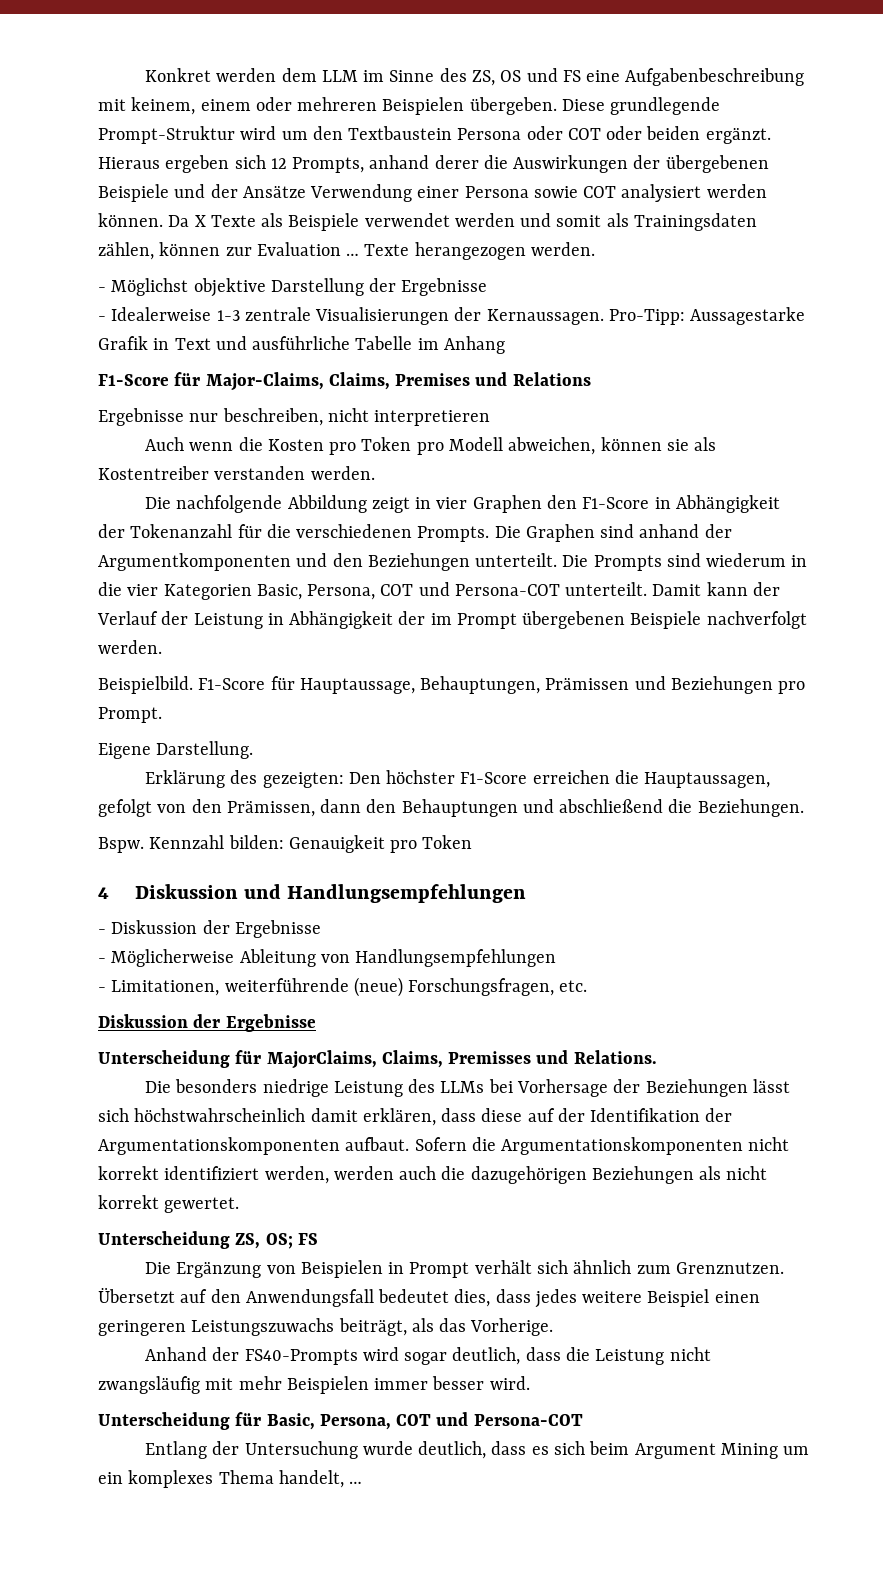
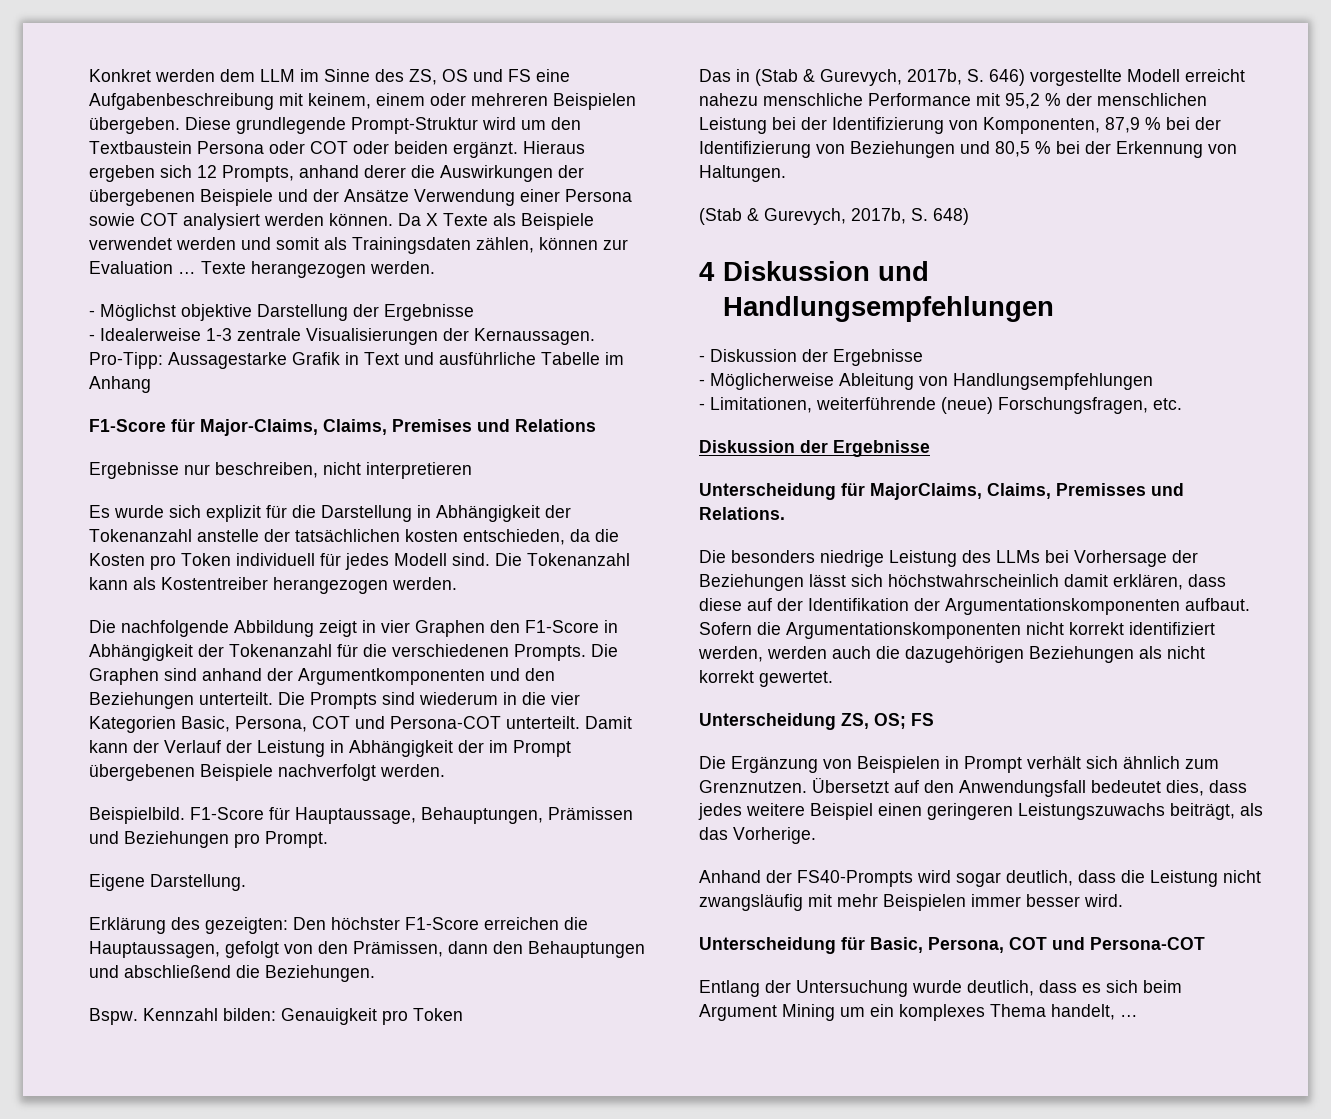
- Auch wenn die Kosten pro Token pro Modell abweichen, können sie als Kostentreiber verstanden werden.
+ Es wurde sich explizit für die Darstellung in Abhängigkeit der Tokenanzahl anstelle der tatsächlichen kosten entschieden, da die Kosten pro Token individuell für jedes Modell sind. Die Tokenanzahl kann als Kostentreiber herangezogen werden.
+ Das in (Stab & Gurevych, 2017b, S. 646) vorgestellte Modell erreicht nahezu menschliche Performance mit 95,2 % der menschlichen Leistung bei der Identifizierung von Komponenten, 87,9 % bei der Identifizierung von Beziehungen und 80,5 % bei der Erkennung von Haltungen.
+ (Stab & Gurevych, 2017b, S. 648)

